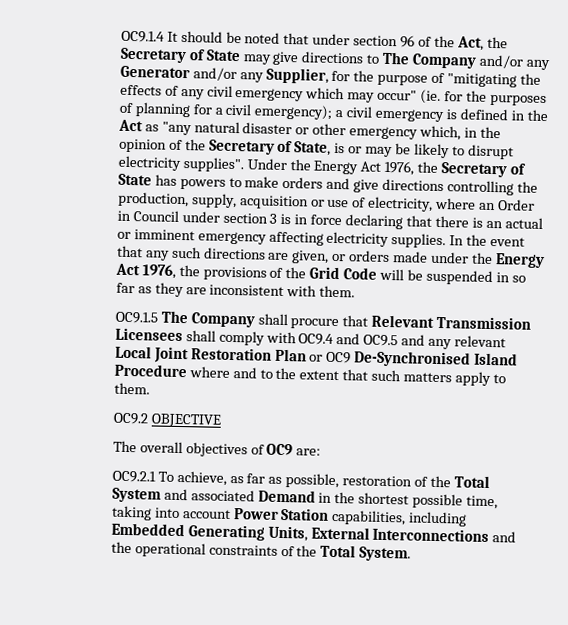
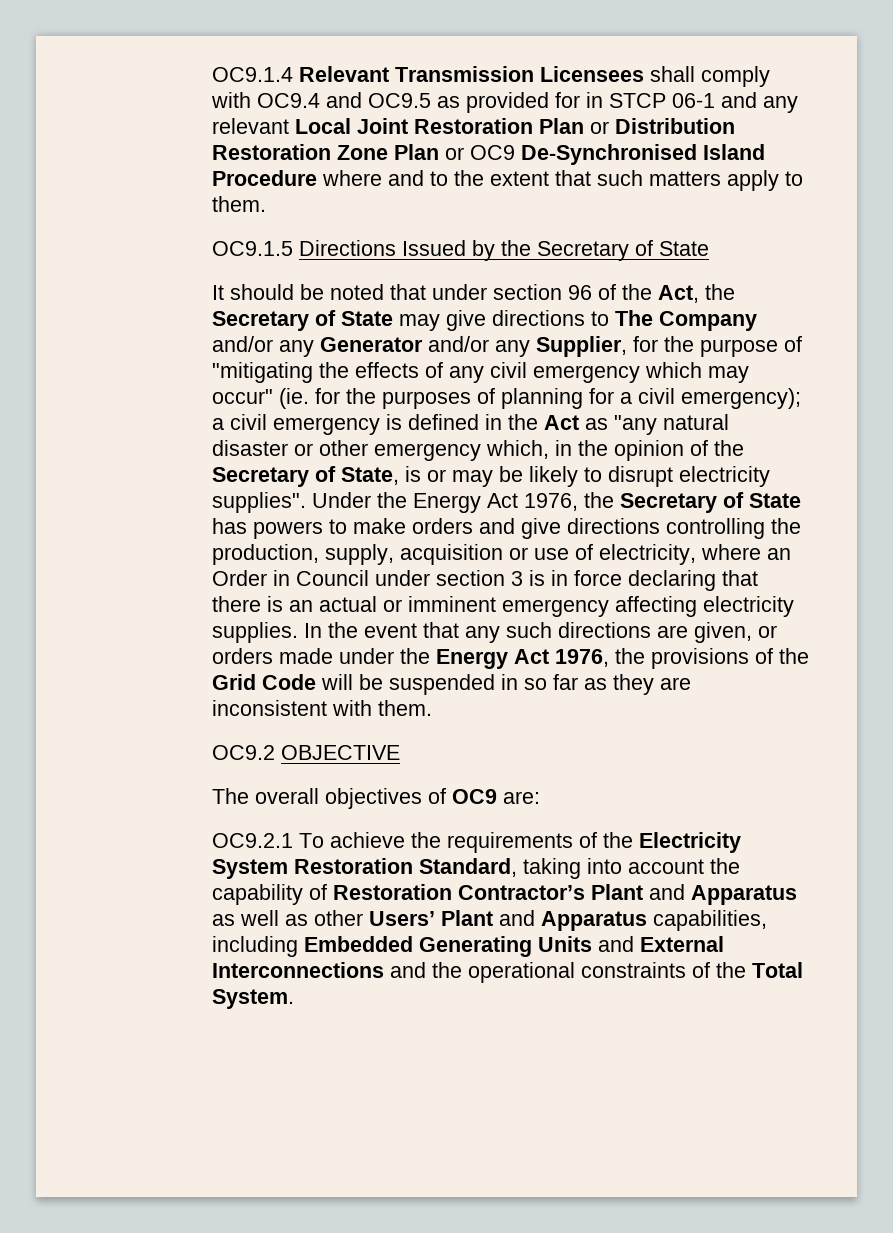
- OC9.1.4 It should be noted that under section 96 of the Act, the Secretary of State may give directions to The Company and/or any Generator and/or any Supplier, for the purpose of "mitigating the effects of any civil emergency which may occur" (ie. for the purposes of planning for a civil emergency);
+ OC9.1.4 Relevant Transmission Licensees shall comply with OC9.4 and OC9.5 as provided for in STCP 06-1 and any relevant Local Joint Restoration Plan or Distribution Restoration Zone Plan or OC9 De-Synchronised Island Procedure where and to the extent that such matters apply to them.
+ OC9.1.5 Directions Issued by the Secretary of State
+ It should be noted that under section 96 of the Act, the Secretary of State may give directions to The Company and/or any Generator and/or any Supplier, for the purpose of "mitigating the effects of any civil emergency which may occur" (ie. for the purposes of planning for a civil emergency);
- OC9.1.5 The Company shall procure that Relevant Transmission Licensees shall comply with OC9.4 and OC9.5 and any relevant Local Joint Restoration Plan or OC9 De-Synchronised Island Procedure where and to the extent that such matters apply to them.
- OC9.2.1 To achieve, as far as possible, restoration of the Total System and associated Demand in the shortest possible time, taking into account Power Station capabilities, including Embedded Generating Units, External Interconnections and the operational constraints of the Total System.
+ OC9.2.1 To achieve the requirements of the Electricity System Restoration Standard, taking into account the capability of Restoration Contractor’s Plant and Apparatus as well as other Users’ Plant and Apparatus capabilities, including Embedded Generating Units and External Interconnections and the operational constraints of the Total System.

